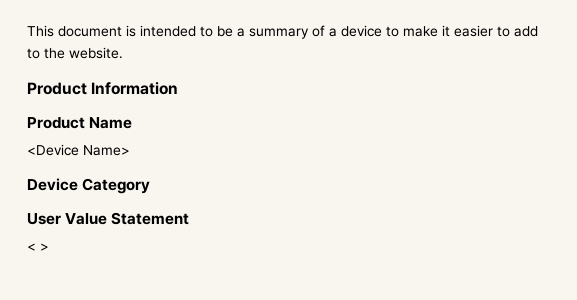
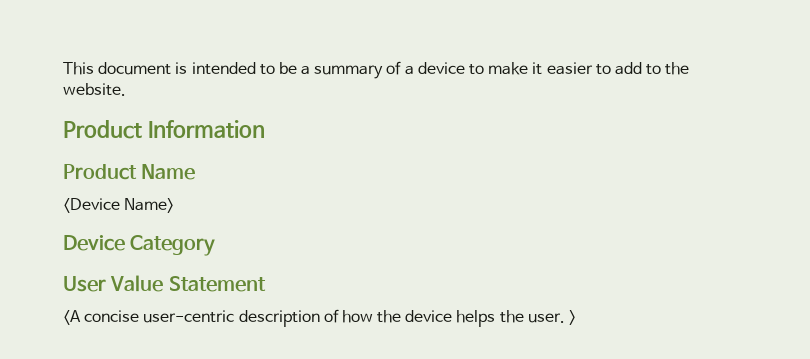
- < >
+ <A concise user-centric description of how the device helps the user. >

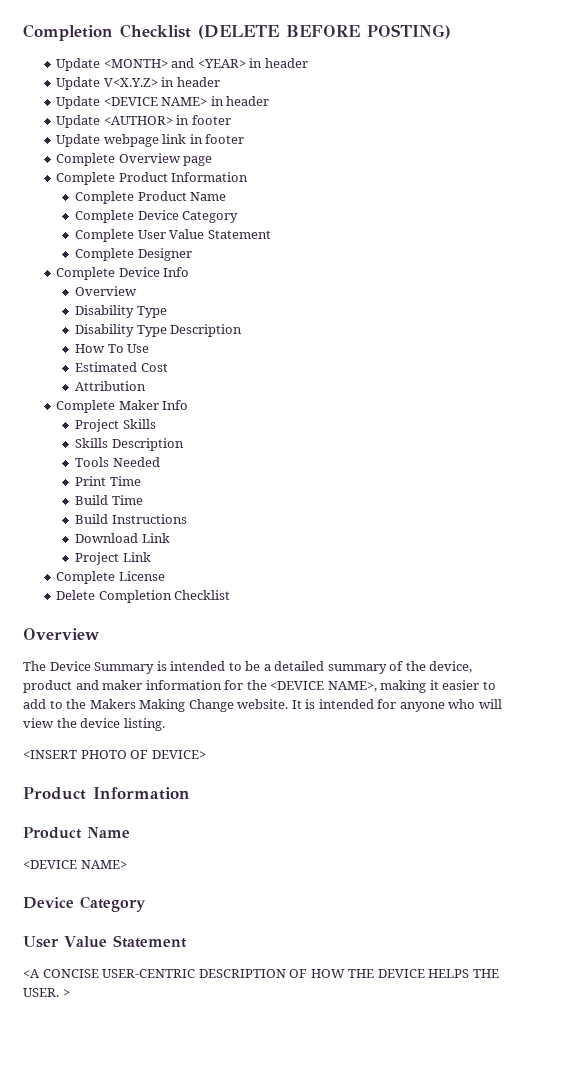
- This document is intended to be a summary of a device to make it easier to add to the website.
+ Completion Checklist (DELETE BEFORE POSTING)
+ Update <MONTH> and <YEAR> in header
+ Update V<X.Y.Z> in header
+ Update <DEVICE NAME> in header
+ Update <AUTHOR> in footer
+ Update webpage link in footer
+ Complete Overview page
+ Complete Product Information
+ Complete Product Name
+ Complete Device Category
+ Complete User Value Statement
+ Complete Designer
+ Complete Device Info
+ Overview
+ Disability Type
+ Disability Type Description
+ How To Use
+ Estimated Cost
+ Attribution
+ Complete Maker Info
+ Project Skills
+ Skills Description
+ Tools Needed
+ Print Time
+ Build Time
+ Build Instructions
+ Download Link
+ Project Link
+ Complete License
+ Delete Completion Checklist
+ Overview
+ The Device Summary is intended to be a detailed summary of the device, product and maker information for the <DEVICE NAME>, making it easier to add to the Makers Making Change website. It is intended for anyone who will view the device listing.
+ <INSERT PHOTO OF DEVICE>
  Product Information
  Product Name
- <Device Name>
+ <DEVICE NAME>
- <A concise user-centric description of how the device helps the user.
+ <A CONCISE USER-CENTRIC DESCRIPTION OF HOW THE DEVICE HELPS THE USER.

